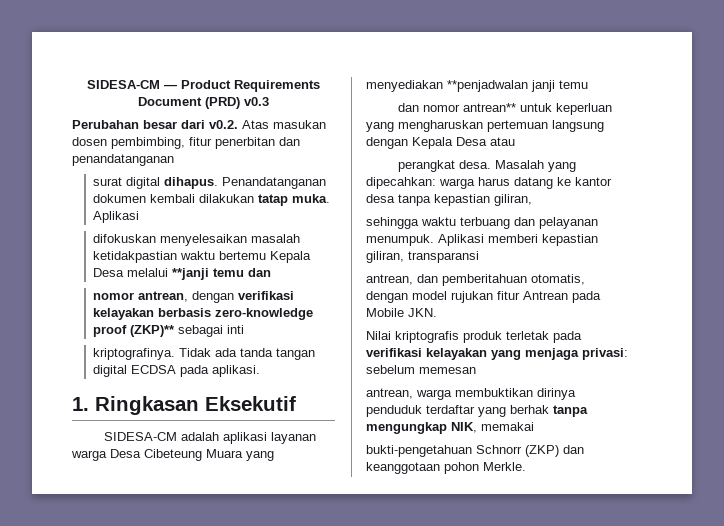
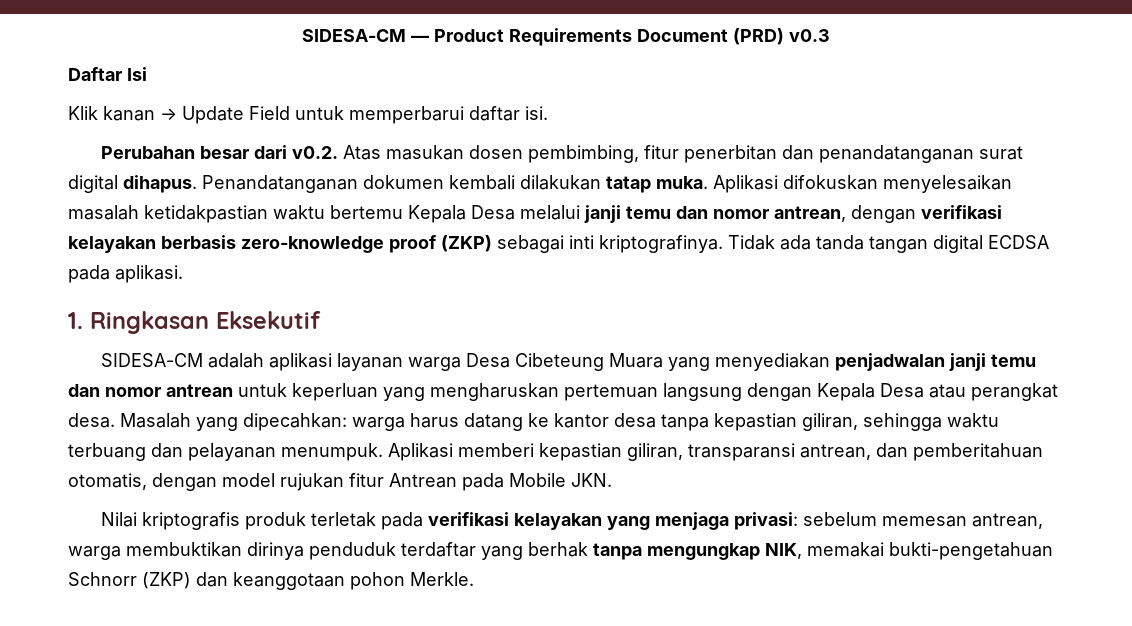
+ Daftar Isi
+ Klik kanan → Update Field untuk memperbarui daftar isi.
- Perubahan besar dari v0.2. Atas masukan dosen pembimbing, fitur penerbitan dan penandatanganan
- surat digital dihapus.
+ Perubahan besar dari v0.2. Atas masukan dosen pembimbing, fitur penerbitan dan penandatanganan surat digital dihapus.
- Penandatanganan dokumen kembali dilakukan tatap muka. Aplikasi
- difokuskan menyelesaikan masalah ketidakpastian waktu bertemu Kepala Desa melalui **janji temu dan
- nomor antrean, dengan verifikasi kelayakan berbasis zero-knowledge proof (ZKP)** sebagai inti
- kriptografinya.
+ Penandatanganan dokumen kembali dilakukan tatap muka. Aplikasi difokuskan menyelesaikan masalah ketidakpastian waktu bertemu Kepala Desa melalui janji temu dan nomor antrean, dengan verifikasi kelayakan berbasis zero-knowledge proof (ZKP) sebagai inti kriptografinya.
- SIDESA-CM adalah aplikasi layanan warga Desa Cibeteung Muara yang menyediakan **penjadwalan janji temu
- dan nomor antrean** untuk keperluan yang mengharuskan pertemuan langsung dengan Kepala Desa atau
- perangkat desa.
+ SIDESA-CM adalah aplikasi layanan warga Desa Cibeteung Muara yang menyediakan penjadwalan janji temu dan nomor antrean untuk keperluan yang mengharuskan pertemuan langsung dengan Kepala Desa atau perangkat desa.
- Masalah yang dipecahkan: warga harus datang ke kantor desa tanpa kepastian giliran,
- sehingga waktu terbuang dan pelayanan menumpuk.
+ Masalah yang dipecahkan: warga harus datang ke kantor desa tanpa kepastian giliran, sehingga waktu terbuang dan pelayanan menumpuk.
- Aplikasi memberi kepastian giliran, transparansi
- antrean, dan pemberitahuan otomatis, dengan model rujukan fitur Antrean pada Mobile JKN.
+ Aplikasi memberi kepastian giliran, transparansi antrean, dan pemberitahuan otomatis, dengan model rujukan fitur Antrean pada Mobile JKN.
- Nilai kriptografis produk terletak pada verifikasi kelayakan yang menjaga privasi: sebelum memesan
- antrean, warga membuktikan dirinya penduduk terdaftar yang berhak tanpa mengungkap NIK, memakai
- bukti-pengetahuan Schnorr (ZKP) dan keanggotaan pohon Merkle.
+ Nilai kriptografis produk terletak pada verifikasi kelayakan yang menjaga privasi: sebelum memesan antrean, warga membuktikan dirinya penduduk terdaftar yang berhak tanpa mengungkap NIK, memakai bukti-pengetahuan Schnorr (ZKP) dan keanggotaan pohon Merkle.

